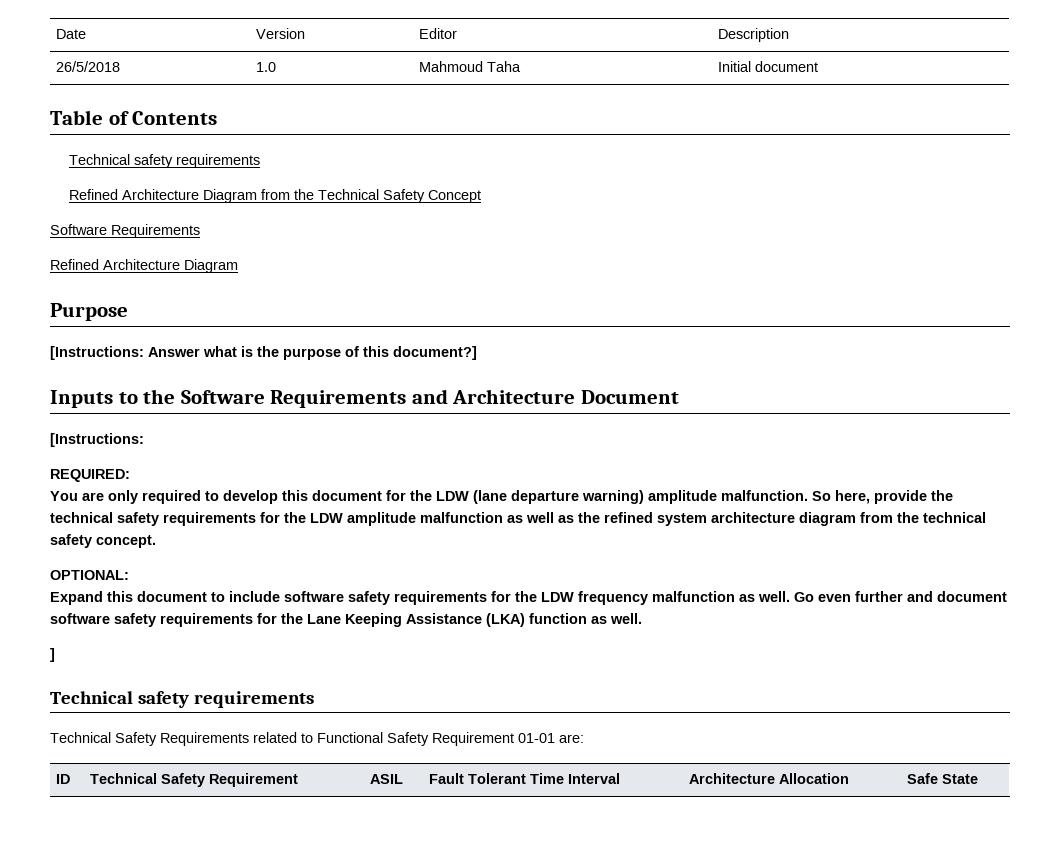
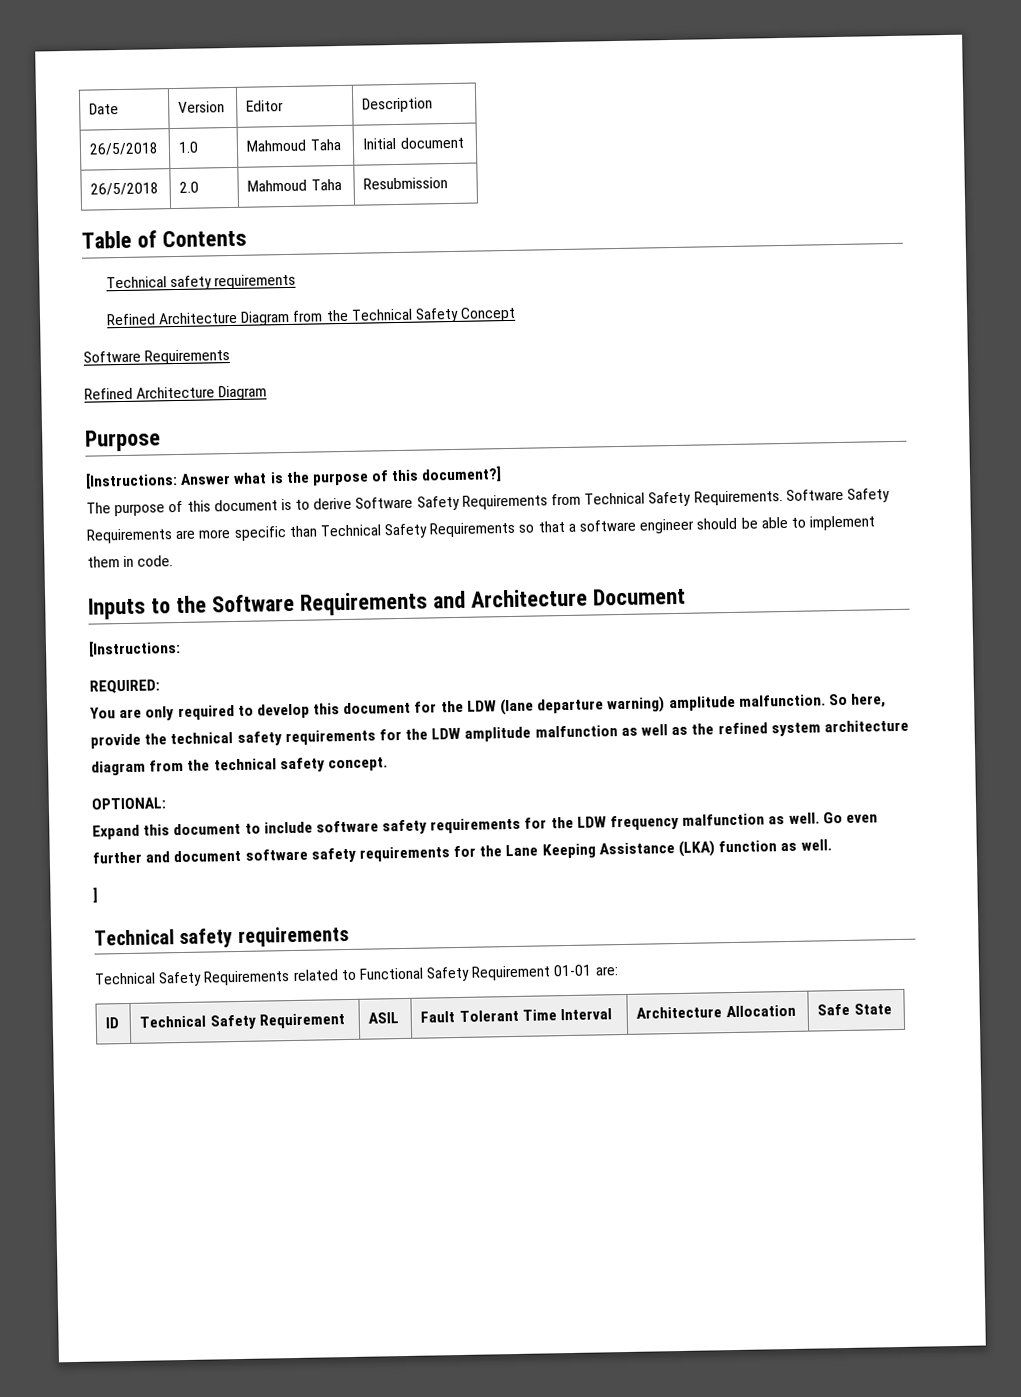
+ 26/5/2018 | 2.0 | Mahmoud Taha | Resubmission
+ The purpose of this document is to derive Software Safety Requirements from Technical Safety Requirements. Software Safety Requirements are more specific than Technical Safety Requirements so that a software engineer should be able to implement them in code.

